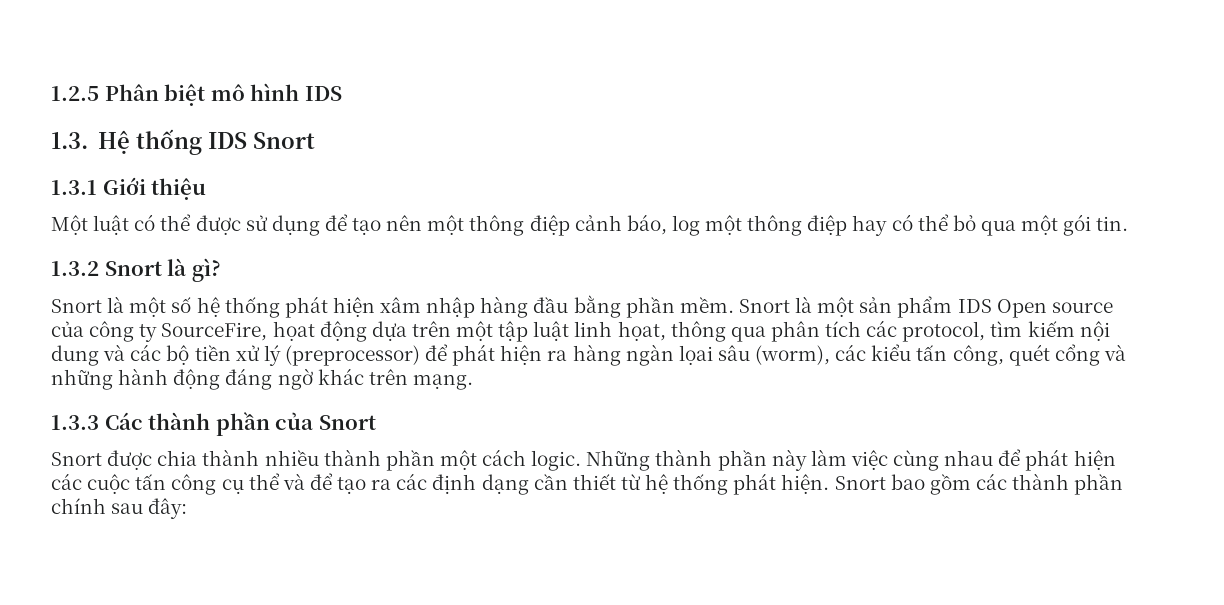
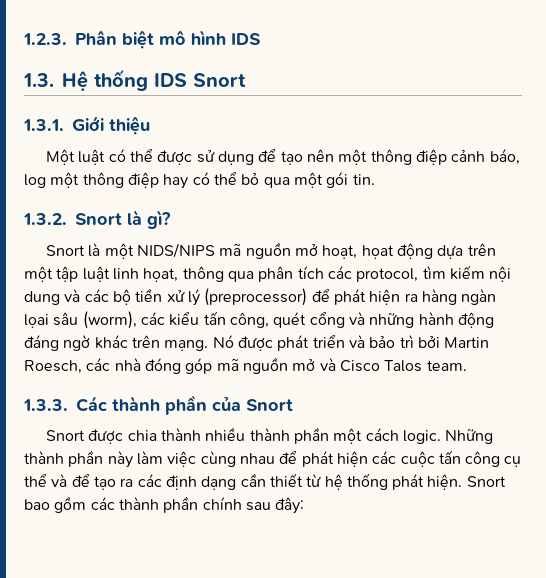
- 1.2.5 Phân biệt mô hình IDS
+ 1.2.3. Phân biệt mô hình IDS
- 1.3.1 Giới thiệu
+ 1.3.1. Giới thiệu
- 1.3.2 Snort là gì?
+ 1.3.2. Snort là gì?
- Snort là một số hệ thống phát hiện xâm nhập hàng đầu bằng phần mềm. Snort là một sản phẩm IDS Open source của công ty SourceFire, họat động dựa trên một tập luật linh họat, thông qua phân tích các protocol, tìm kiếm nội dung và các bộ tiền xử lý (preprocessor) để phát hiện ra hàng ngàn lọai sâu (worm), các kiểu tấn công, quét cổng và những hành động đáng ngờ khác trên mạng.
- 1.3.3 Các thành phần của Snort
+ Snort là một NIDS/NIPS mã nguồn mở hoạt, họat động dựa trên một tập luật linh họat, thông qua phân tích các protocol, tìm kiếm nội dung và các bộ tiền xử lý (preprocessor) để phát hiện ra hàng ngàn lọai sâu (worm), các kiểu tấn công, quét cổng và những hành động đáng ngờ khác trên mạng. Nó được phát triển và bảo trì bởi Martin Roesch, các nhà đóng góp mã nguồn mở và Cisco Talos team.
+ 1.3.3. Các thành phần của Snort

